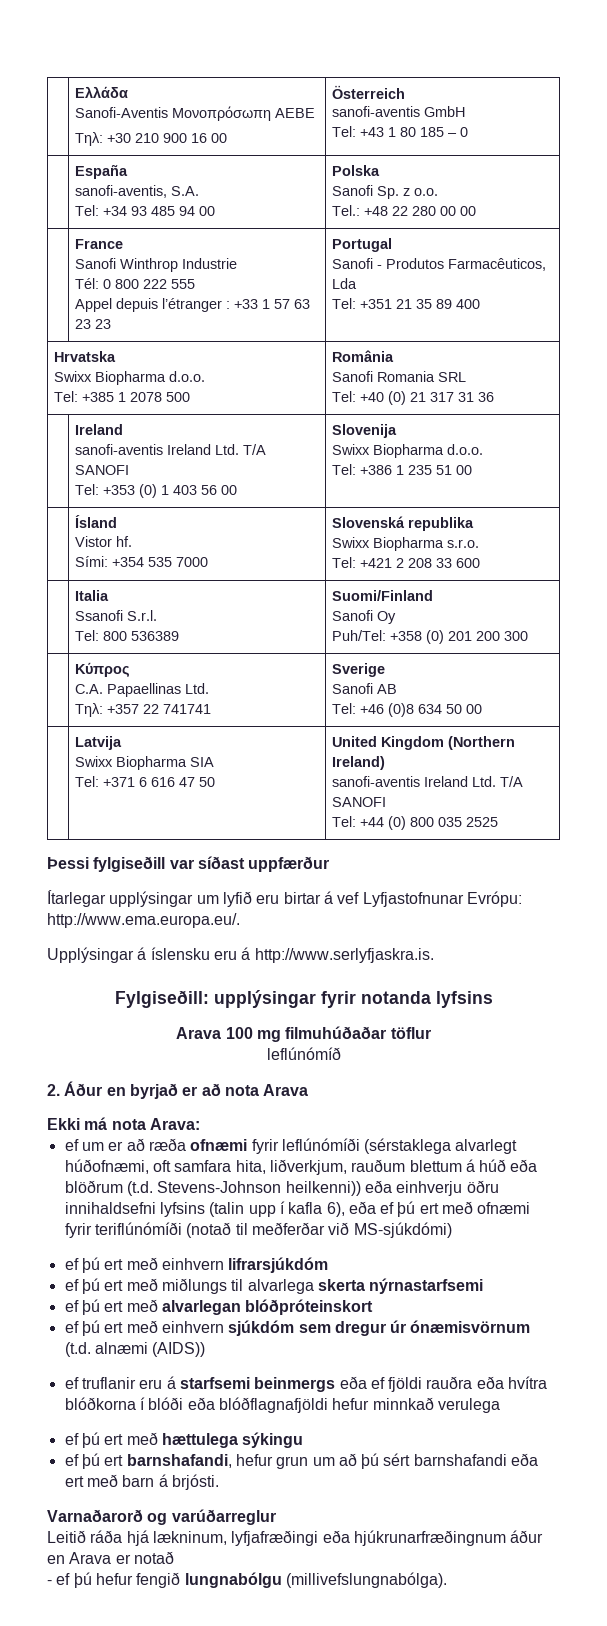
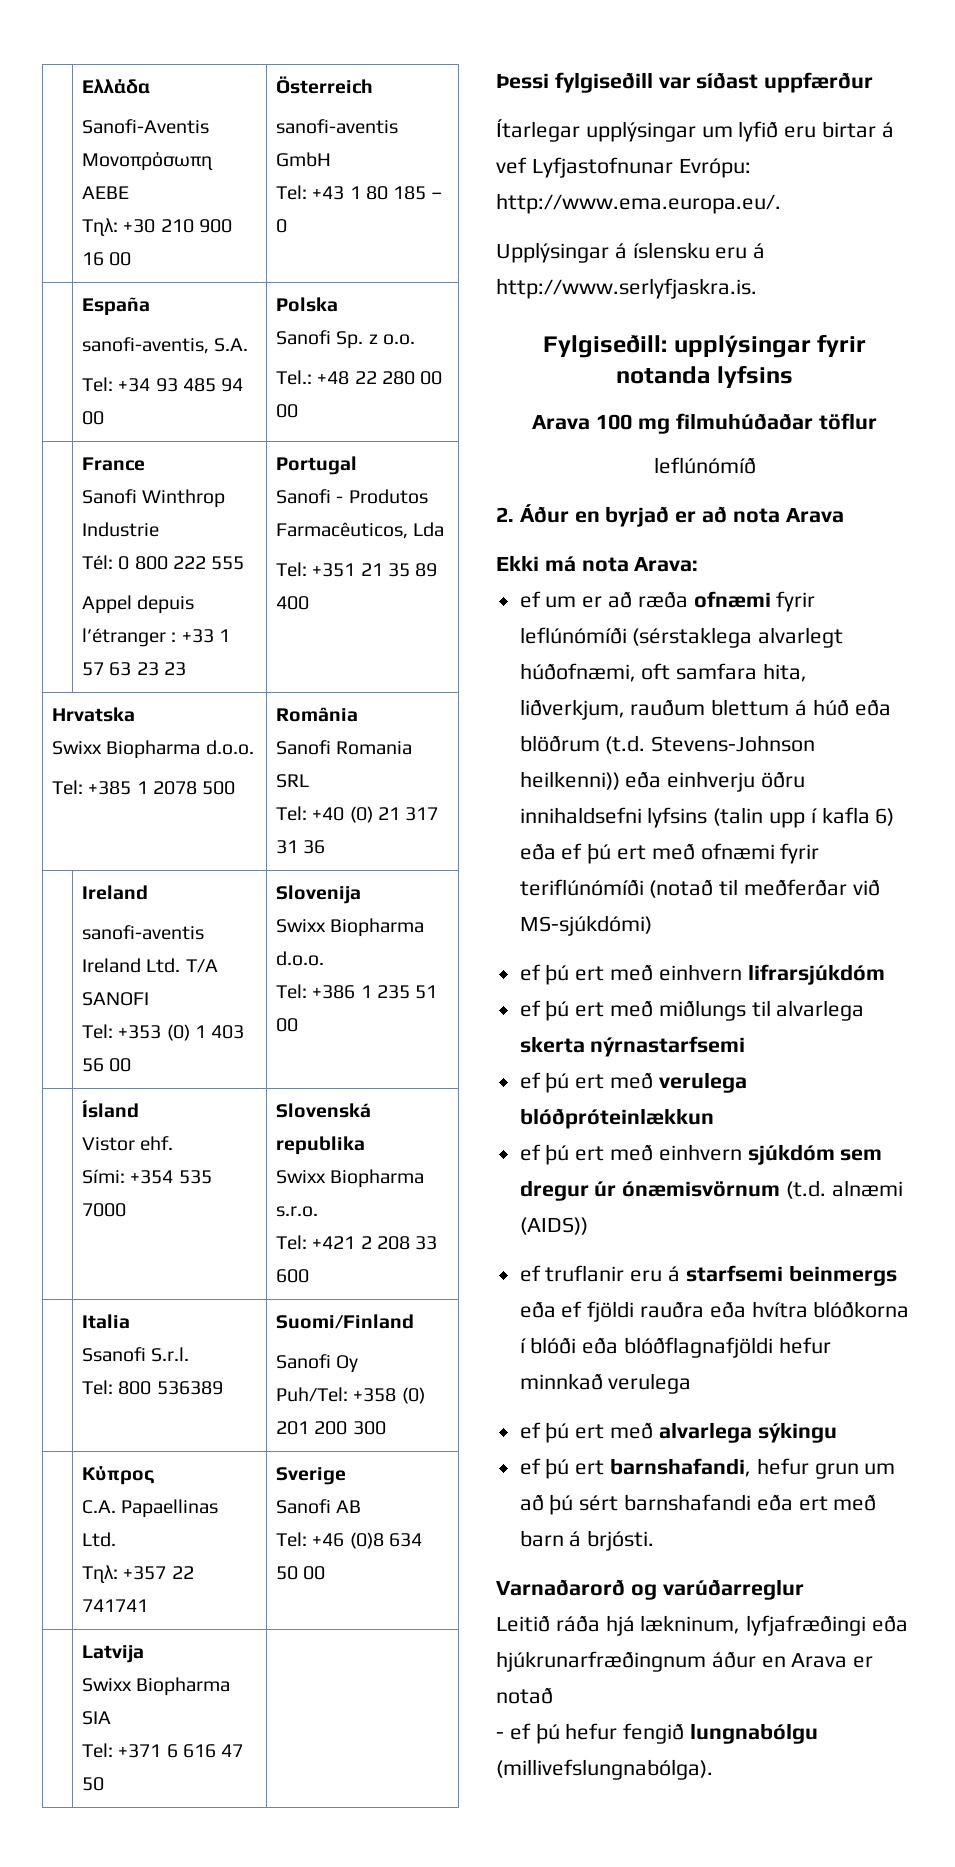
  | Ísland
- Vistor hf.
+ Vistor ehf.
  | Latvija
  Swixx Biopharma SIA
- Tel: +371 6 616 47 50 | United Kingdom (Northern Ireland)
- sanofi-aventis Ireland Ltd. T/A SANOFI
- Tel: +44 (0) 800 035 2525
+ Tel: +371 6 616 47 50 |
- ef um er að ræða ofnæmi fyrir leflúnómíði (sérstaklega alvarlegt húðofnæmi, oft samfara hita, liðverkjum, rauðum blettum á húð eða blöðrum (t.d. Stevens-Johnson heilkenni)) eða einhverju öðru innihaldsefni lyfsins (talin upp í kafla 6), eða ef þú ert með ofnæmi fyrir teriflúnómíði (notað til meðferðar við MS-sjúkdómi)
+ ef um er að ræða ofnæmi fyrir leflúnómíði (sérstaklega alvarlegt húðofnæmi, oft samfara hita, liðverkjum, rauðum blettum á húð eða blöðrum (t.d. Stevens-Johnson heilkenni)) eða einhverju öðru innihaldsefni lyfsins (talin upp í kafla 6) eða ef þú ert með ofnæmi fyrir teriflúnómíði (notað til meðferðar við MS-sjúkdómi)
- ef þú ert með alvarlegan blóðpróteinskort
+ ef þú ert með verulega blóðpróteinlækkun
- ef þú ert með hættulega sýkingu
+ ef þú ert með alvarlega sýkingu

